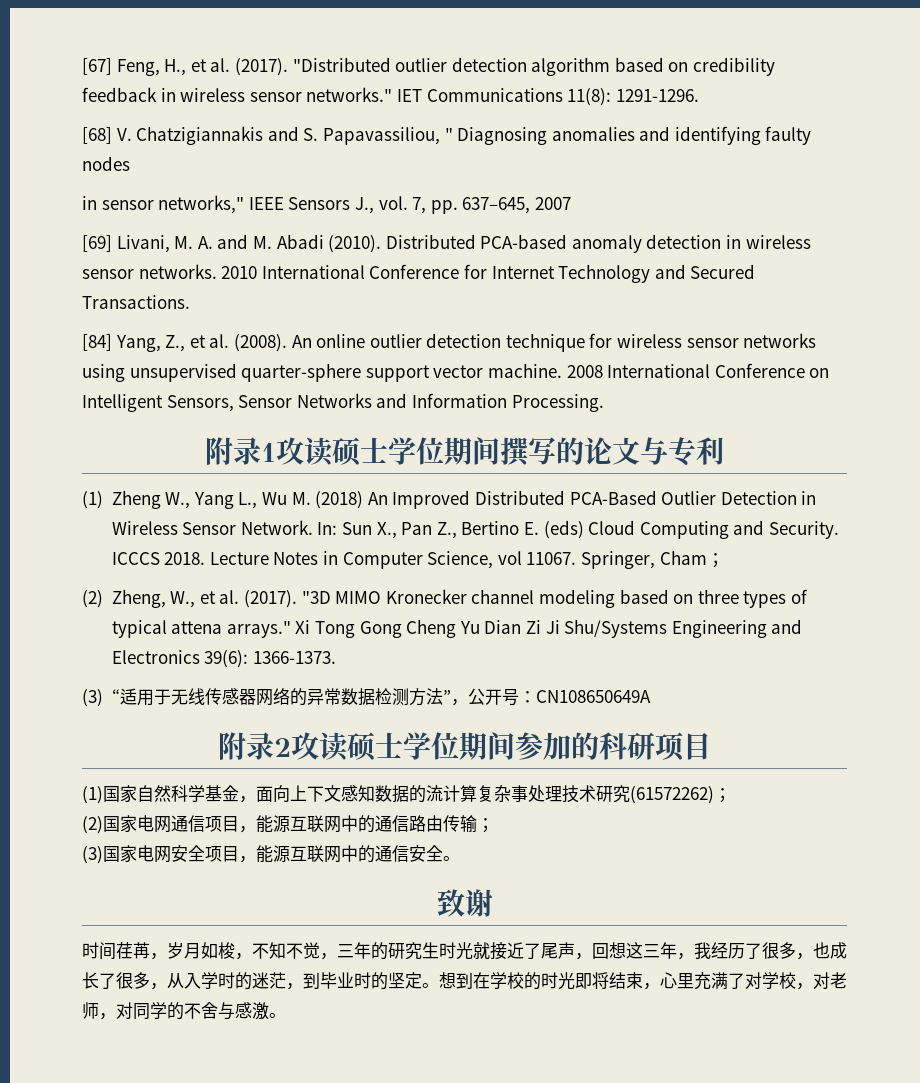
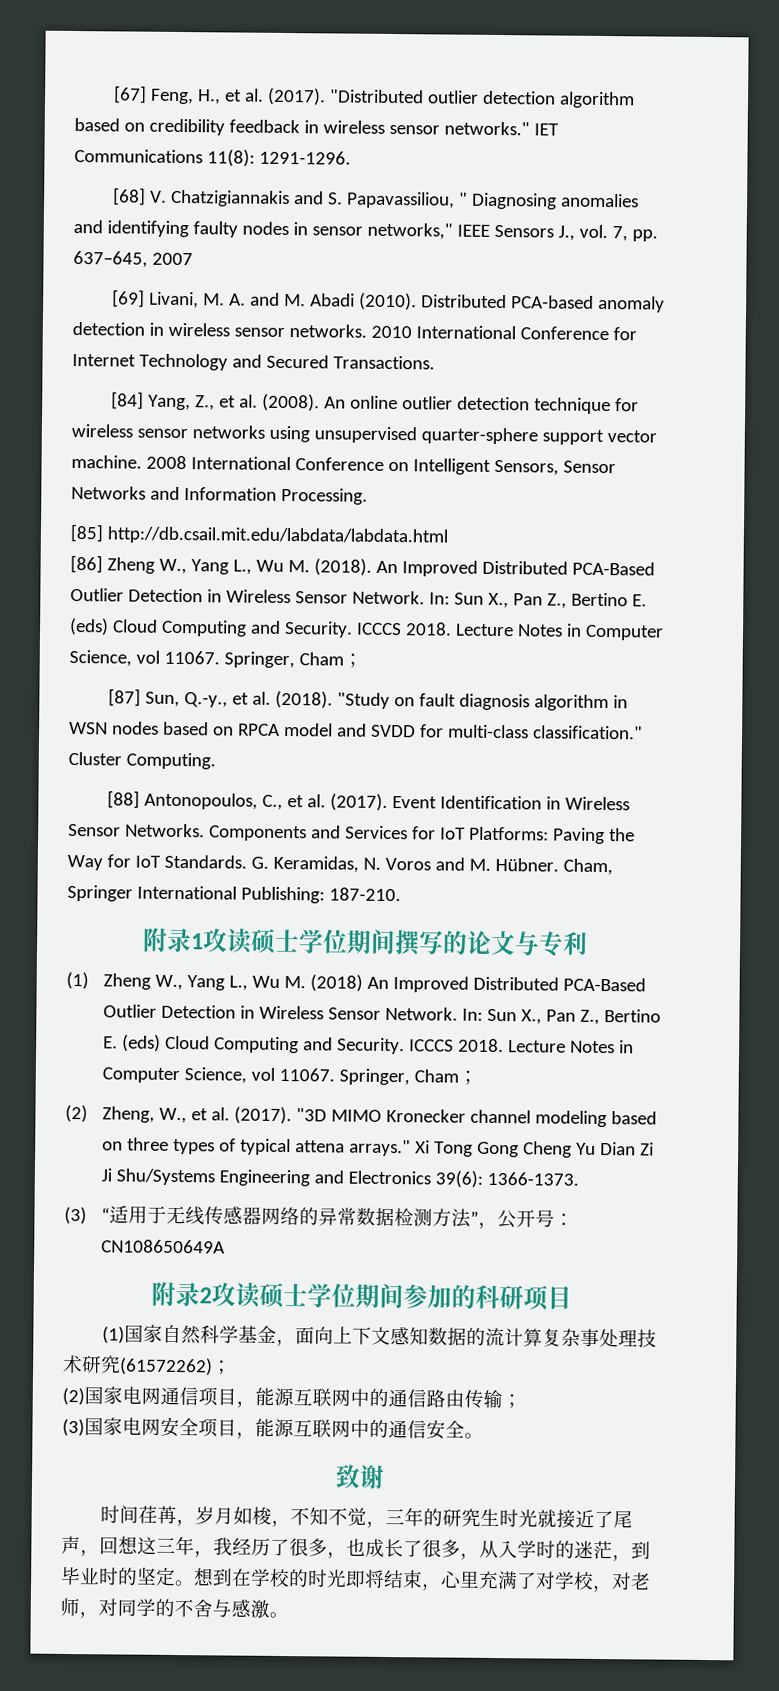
- [68] V. Chatzigiannakis and S. Papavassiliou, " Diagnosing anomalies and identifying faulty nodes
- in sensor networks," IEEE Sensors J., vol. 7, pp. 637–645, 2007
+ [68] V. Chatzigiannakis and S. Papavassiliou, " Diagnosing anomalies and identifying faulty nodes in sensor networks," IEEE Sensors J., vol. 7, pp. 637–645, 2007
+ [85] http://db.csail.mit.edu/labdata/labdata.html
+ [86] Zheng W., Yang L., Wu M. (2018). An Improved Distributed PCA-Based Outlier Detection in Wireless Sensor Network. In: Sun X., Pan Z., Bertino E. (eds) Cloud Computing and Security. ICCCS 2018. Lecture Notes in Computer Science, vol 11067. Springer, Cham；
+ [87] Sun, Q.-y., et al. (2018). "Study on fault diagnosis algorithm in WSN nodes based on RPCA model and SVDD for multi-class classification." Cluster Computing.
+ [88] Antonopoulos, C., et al. (2017). Event Identification in Wireless Sensor Networks. Components and Services for IoT Platforms: Paving the Way for IoT Standards. G. Keramidas, N. Voros and M. Hübner. Cham, Springer International Publishing: 187-210.

